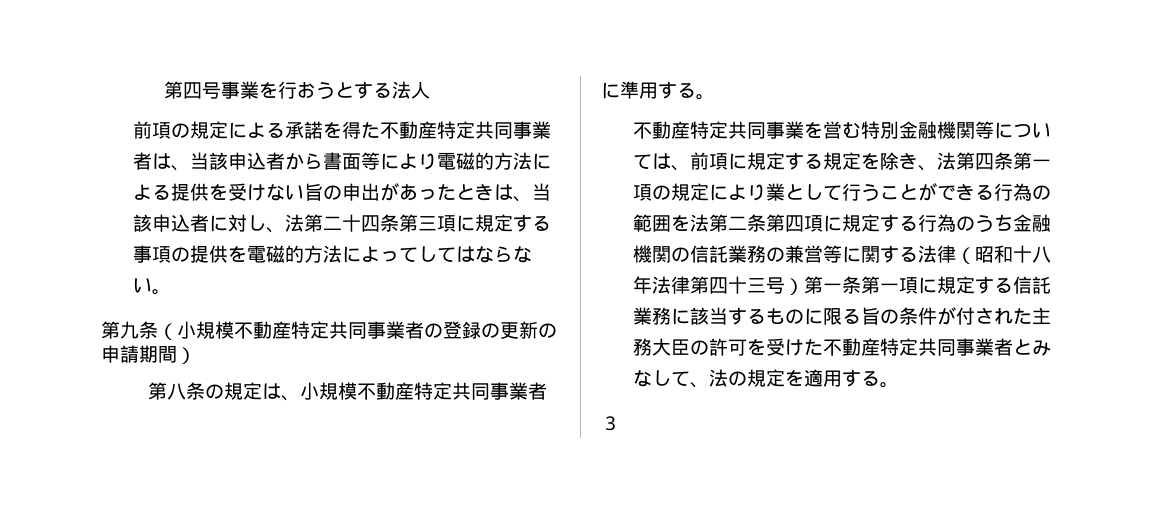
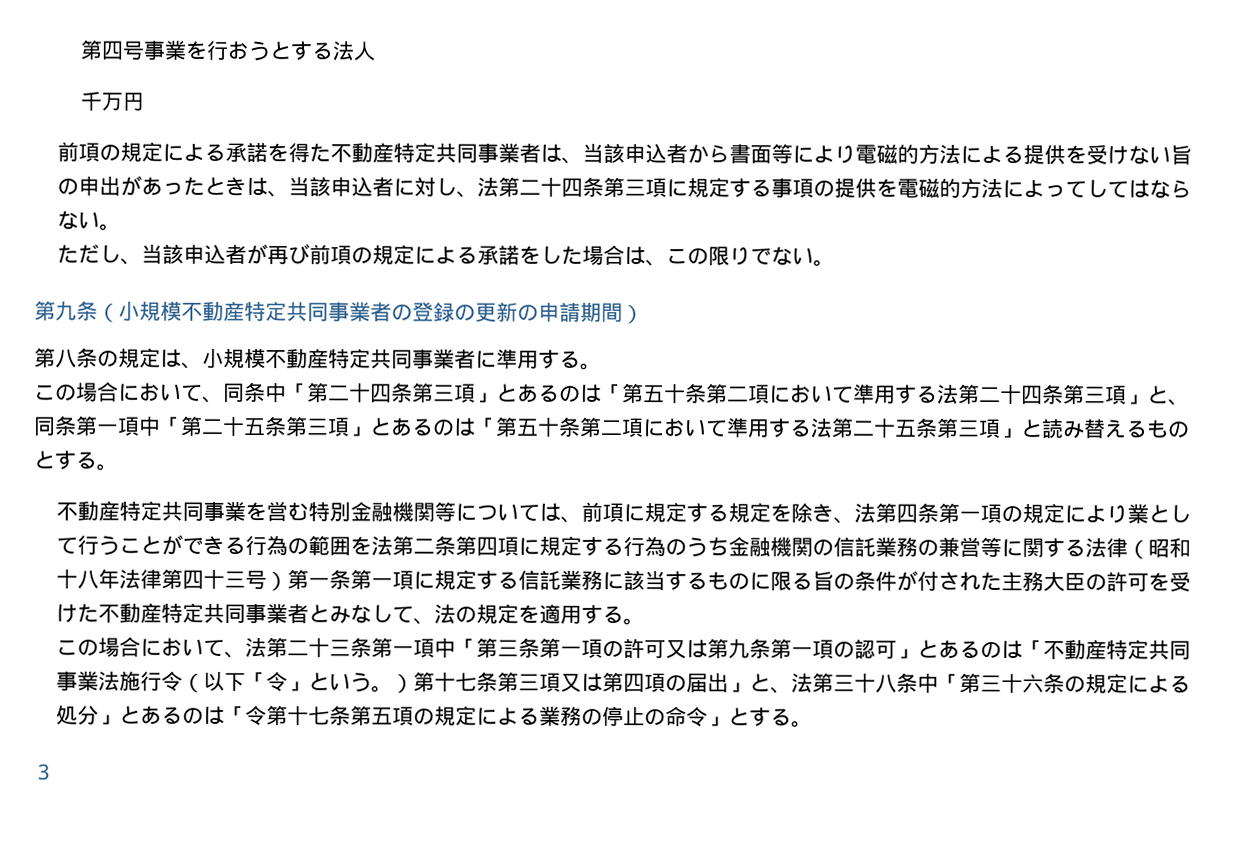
+ 千万円
+ ただし、当該申込者が再び前項の規定による承諾をした場合は、この限りでない。
+ この場合において、同条中「第二十四条第三項」とあるのは「第五十条第二項において準用する法第二十四条第三項」と、同条第一項中「第二十五条第三項」とあるのは「第五十条第二項において準用する法第二十五条第三項」と読み替えるものとする。
+ この場合において、法第二十三条第一項中「第三条第一項の許可又は第九条第一項の認可」とあるのは「不動産特定共同事業法施行令（以下「令」という。）第十七条第三項又は第四項の届出」と、法第三十八条中「第三十六条の規定による処分」とあるのは「令第十七条第五項の規定による業務の停止の命令」とする。

